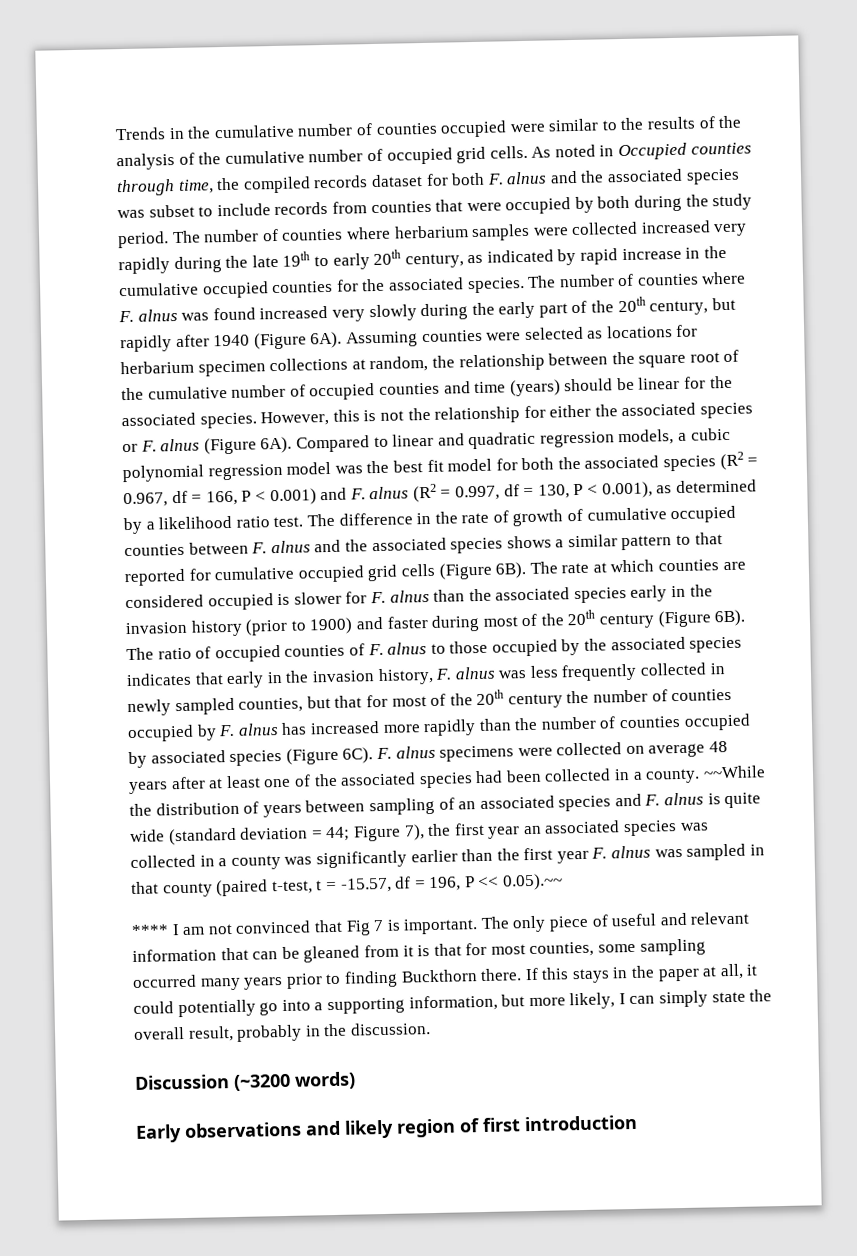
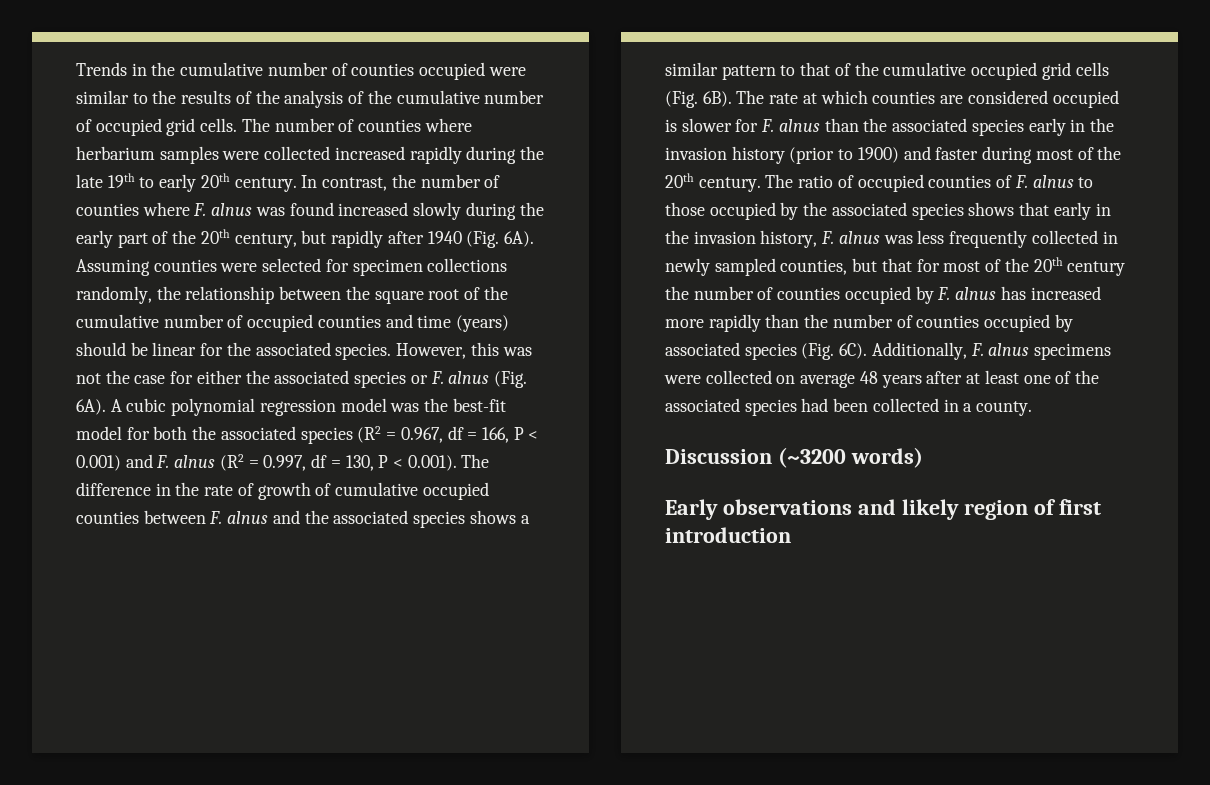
- As noted in Occupied counties through time, the compiled records dataset for both F. alnus and the associated species was subset to include records from counties that were occupied by both during the study period.
- The number of counties where herbarium samples were collected increased very rapidly during the late 19th to early 20th century, as indicated by rapid increase in the cumulative occupied counties for the associated species. The number of counties where F. alnus was found increased very slowly during the early part of the 20th century, but rapidly after 1940 (Figure 6A).
+ The number of counties where herbarium samples were collected increased rapidly during the late 19th to early 20th century. In contrast, the number of counties where F. alnus was found increased slowly during the early part of the 20th century, but rapidly after 1940 (Fig. 6A).
- Assuming counties were selected as locations for herbarium specimen collections at random, the relationship between the square root of the cumulative number of occupied counties and time (years) should be linear for the associated species.
+ Assuming counties were selected for specimen collections randomly, the relationship between the square root of the cumulative number of occupied counties and time (years) should be linear for the associated species.
- However, this is not the relationship for either the associated species or F. alnus (Figure 6A). Compared to linear and quadratic regression models, a cubic polynomial regression model was the best fit model for both the associated species (R2 = 0.967, df = 166, P < 0.001) and F. alnus (R2 = 0.997, df = 130, P < 0.001), as determined by a likelihood ratio test. The difference in the rate of growth of cumulative occupied counties between F. alnus and the associated species shows a similar pattern to that reported for cumulative occupied grid cells (Figure 6B).
+ However, this was not the case for either the associated species or F. alnus (Fig. 6A). A cubic polynomial regression model was the best-fit model for both the associated species (R2 = 0.967, df = 166, P < 0.001) and F. alnus (R2 = 0.997, df = 130, P < 0.001). The difference in the rate of growth of cumulative occupied counties between F. alnus and the associated species shows a similar pattern to that of the cumulative occupied grid cells (Fig. 6B).
- The rate at which counties are considered occupied is slower for F. alnus than the associated species early in the invasion history (prior to 1900) and faster during most of the 20th century (Figure 6B).
+ The rate at which counties are considered occupied is slower for F. alnus than the associated species early in the invasion history (prior to 1900) and faster during most of the 20th century.
- The ratio of occupied counties of F. alnus to those occupied by the associated species indicates that early in the invasion history, F. alnus was less frequently collected in newly sampled counties, but that for most of the 20th century the number of counties occupied by F. alnus has increased more rapidly than the number of counties occupied by associated species (Figure 6C). F. alnus specimens were collected on average 48 years after at least one of the associated species had been collected in a county. ~~While the distribution of years between sampling of an associated species and F. alnus is quite wide (standard deviation = 44; Figure 7), the first year an associated species was collected in a county was significantly earlier than the first year F. alnus was sampled in that county (paired t-test, t = -15.57, df = 196, P << 0.05).~~
- **** I am not convinced that Fig 7 is important. The only piece of useful and relevant information that can be gleaned from it is that for most counties, some sampling occurred many years prior to finding Buckthorn there. If this stays in the paper at all, it could potentially go into a supporting information, but more likely, I can simply state the overall result, probably in the discussion.
+ The ratio of occupied counties of F. alnus to those occupied by the associated species shows that early in the invasion history, F. alnus was less frequently collected in newly sampled counties, but that for most of the 20th century the number of counties occupied by F. alnus has increased more rapidly than the number of counties occupied by associated species (Fig. 6C). Additionally, F. alnus specimens were collected on average 48 years after at least one of the associated species had been collected in a county.

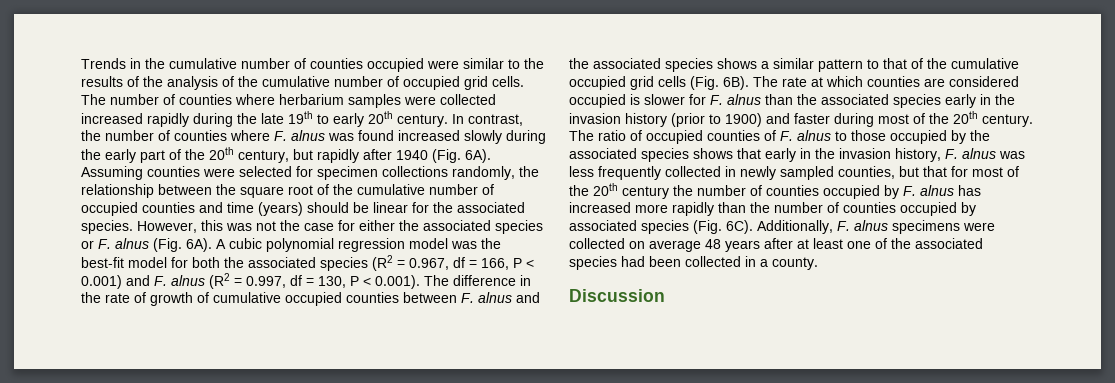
- Discussion (~3200 words)
- Early observations and likely region of first introduction
+ Discussion

